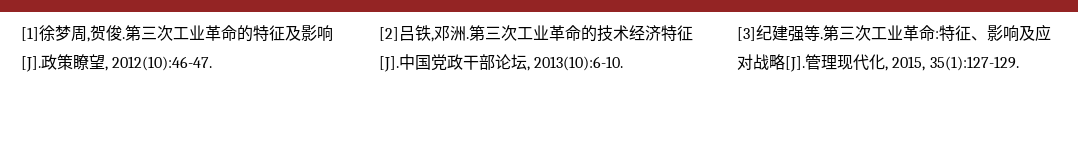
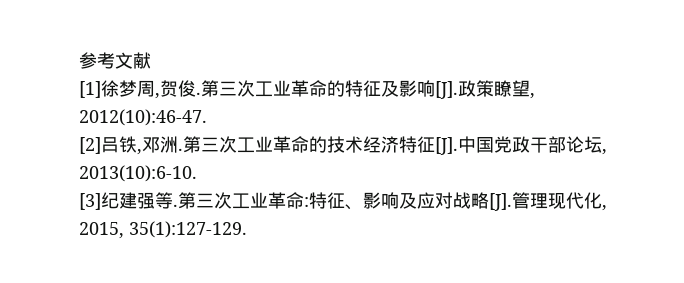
+ 参考文献

